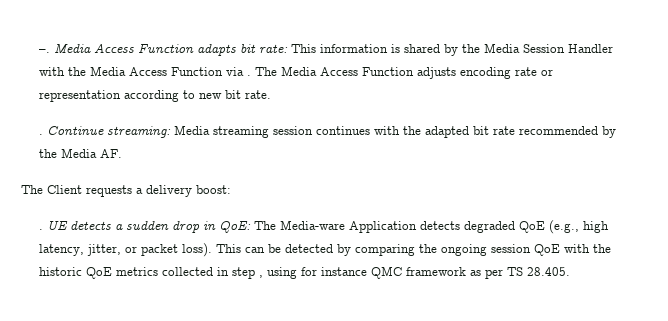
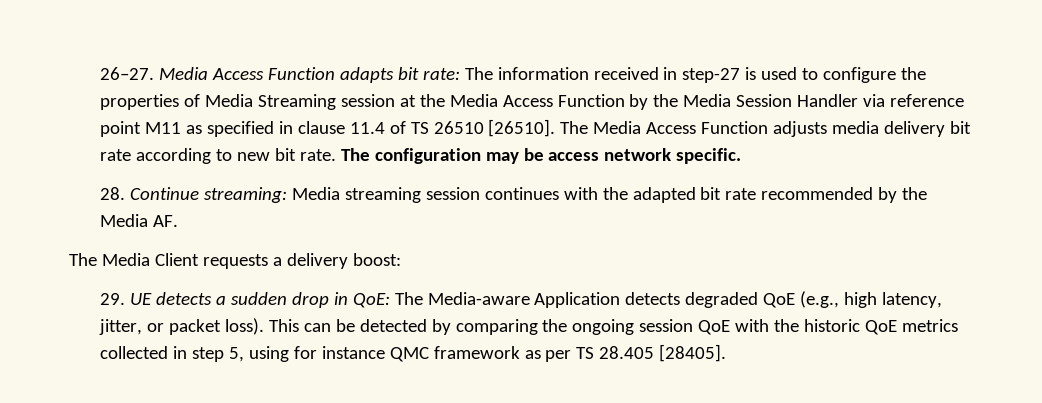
- –.
+ 26–27.
- Media Access Function adapts bit rate: This information is shared by the Media Session Handler with the Media Access Function via .
+ Media Access Function adapts bit rate: The information received in step-27 is used to configure the properties of Media Streaming session at the Media Access Function by the Media Session Handler via reference point M11 as specified in clause 11.4 of TS 26510 [26510].
- The Media Access Function adjusts encoding rate or representation according to new bit rate.
- . Continue streaming: Media streaming session continues with the adapted bit rate recommended by the Media AF.
+ The Media Access Function adjusts media delivery bit rate according to new bit rate. The configuration may be access network specific.
+ 28. Continue streaming: Media streaming session continues with the adapted bit rate recommended by the Media AF.
- The Client requests a delivery boost:
+ The Media Client requests a delivery boost:
- . UE detects a sudden drop in QoE: The Media-ware Application detects degraded QoE (e.g., high latency, jitter, or packet loss).
+ 29. UE detects a sudden drop in QoE: The Media-aware Application detects degraded QoE (e.g., high latency, jitter, or packet loss).
- This can be detected by comparing the ongoing session QoE with the historic QoE metrics collected in step , using for instance QMC framework as per TS 28.405.
+ This can be detected by comparing the ongoing session QoE with the historic QoE metrics collected in step 5, using for instance QMC framework as per TS 28.405 [28405].

